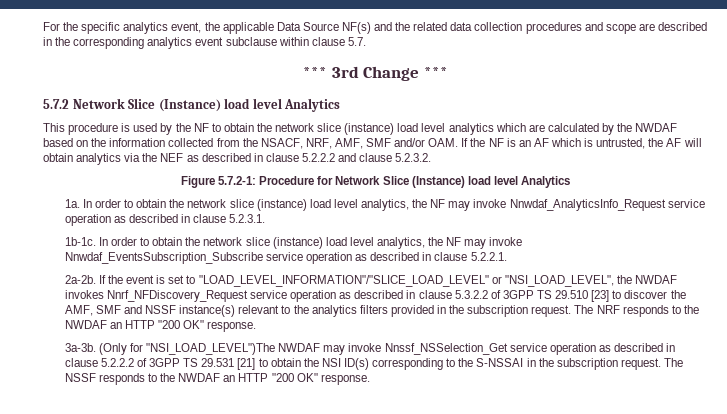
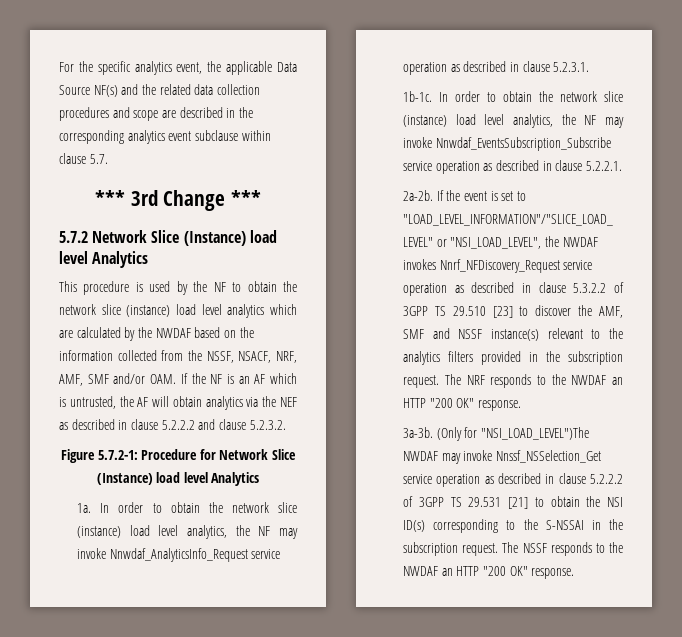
- This procedure is used by the NF to obtain the network slice (instance) load level analytics which are calculated by the NWDAF based on the information collected from the NSACF, NRF, AMF, SMF and/or OAM. If the NF is an AF which is untrusted, the AF will obtain analytics via the NEF as described in clause 5.2.2.2 and clause 5.2.3.2.
+ This procedure is used by the NF to obtain the network slice (instance) load level analytics which are calculated by the NWDAF based on the information collected from the NSSF, NSACF, NRF, AMF, SMF and/or OAM. If the NF is an AF which is untrusted, the AF will obtain analytics via the NEF as described in clause 5.2.2.2 and clause 5.2.3.2.

